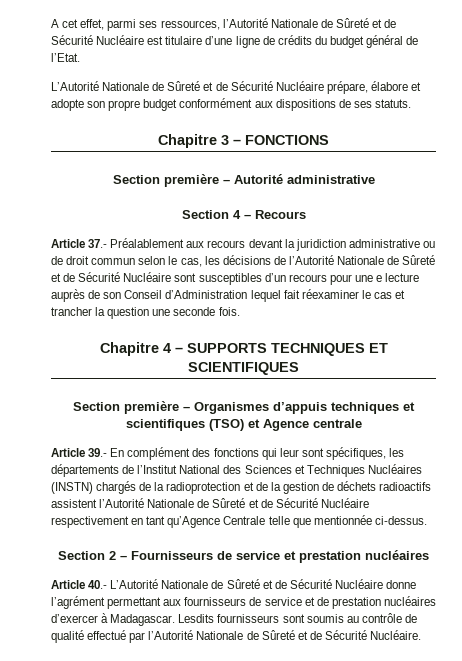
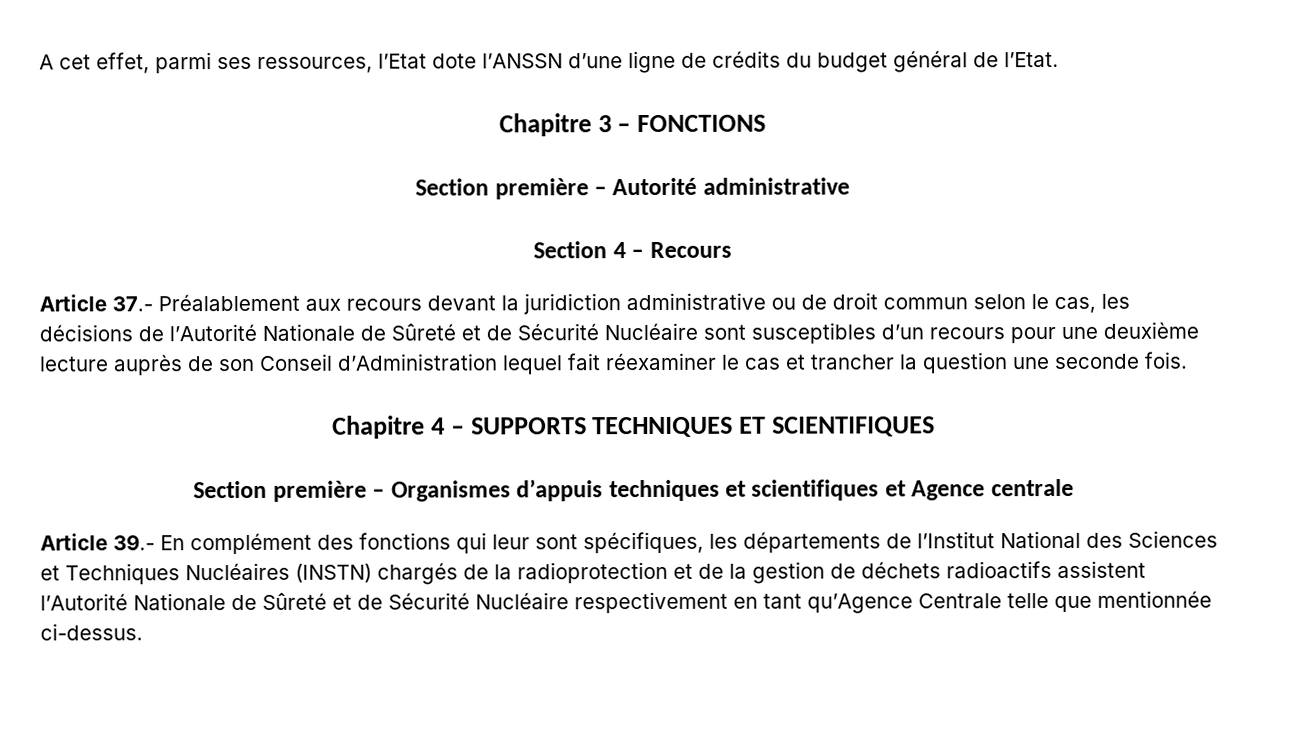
- A cet effet, parmi ses ressources, l’Autorité Nationale de Sûreté et de Sécurité Nucléaire est titulaire d’une ligne de crédits du budget général de l’Etat.
+ A cet effet, parmi ses ressources, l’Etat dote l’ANSSN d’une ligne de crédits du budget général de l’Etat.
- L’Autorité Nationale de Sûreté et de Sécurité Nucléaire prépare, élabore et adopte son propre budget conformément aux dispositions de ses statuts.
- Article 37.- Préalablement aux recours devant la juridiction administrative ou de droit commun selon le cas, les décisions de l’Autorité Nationale de Sûreté et de Sécurité Nucléaire sont susceptibles d’un recours pour une e lecture auprès de son Conseil d’Administration lequel fait réexaminer le cas et trancher la question une seconde fois.
+ Article 37.- Préalablement aux recours devant la juridiction administrative ou de droit commun selon le cas, les décisions de l’Autorité Nationale de Sûreté et de Sécurité Nucléaire sont susceptibles d’un recours pour une deuxième lecture auprès de son Conseil d’Administration lequel fait réexaminer le cas et trancher la question une seconde fois.
- Section première – Organismes d’appuis techniques et scientifiques (TSO) et Agence centrale
+ Section première – Organismes d’appuis techniques et scientifiques et Agence centrale
- Section 2 – Fournisseurs de service et prestation nucléaires
- Article 40.- L’Autorité Nationale de Sûreté et de Sécurité Nucléaire donne l’agrément permettant aux fournisseurs de service et de prestation nucléaires d’exercer à Madagascar. Lesdits fournisseurs sont soumis au contrôle de qualité effectué par l’Autorité Nationale de Sûreté et de Sécurité Nucléaire.

